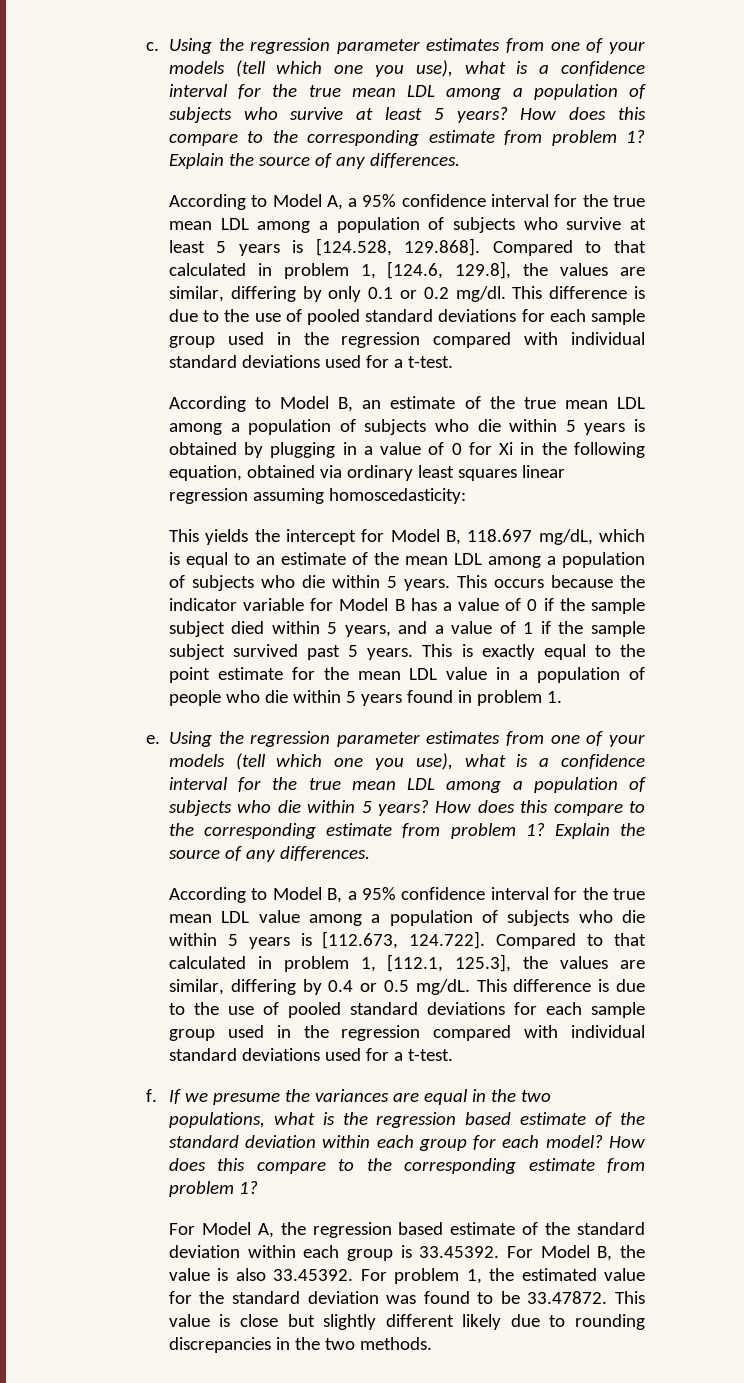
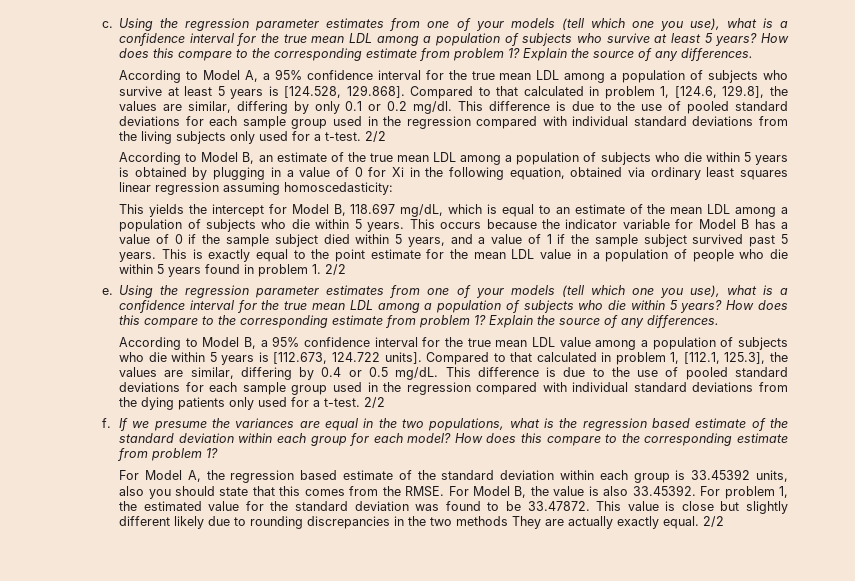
- According to Model A, a 95% confidence interval for the true mean LDL among a population of subjects who survive at least 5 years is [124.528, 129.868]. Compared to that calculated in problem 1, [124.6, 129.8], the values are similar, differing by only 0.1 or 0.2 mg/dl. This difference is due to the use of pooled standard deviations for each sample group used in the regression compared with individual standard deviations used for a t-test.
+ According to Model A, a 95% confidence interval for the true mean LDL among a population of subjects who survive at least 5 years is [124.528, 129.868]. Compared to that calculated in problem 1, [124.6, 129.8], the values are similar, differing by only 0.1 or 0.2 mg/dl. This difference is due to the use of pooled standard deviations for each sample group used in the regression compared with individual standard deviations from the living subjects only used for a t-test. 2/2
- This is exactly equal to the point estimate for the mean LDL value in a population of people who die within 5 years found in problem 1.
+ This is exactly equal to the point estimate for the mean LDL value in a population of people who die within 5 years found in problem 1. 2/2
- According to Model B, a 95% confidence interval for the true mean LDL value among a population of subjects who die within 5 years is [112.673, 124.722]. Compared to that calculated in problem 1, [112.1, 125.3], the values are similar, differing by 0.4 or 0.5 mg/dL. This difference is due to the use of pooled standard deviations for each sample group used in the regression compared with individual standard deviations used for a t-test.
+ According to Model B, a 95% confidence interval for the true mean LDL value among a population of subjects who die within 5 years is [112.673, 124.722 units]. Compared to that calculated in problem 1, [112.1, 125.3], the values are similar, differing by 0.4 or 0.5 mg/dL. This difference is due to the use of pooled standard deviations for each sample group used in the regression compared with individual standard deviations from the dying patients only used for a t-test. 2/2
- For Model A, the regression based estimate of the standard deviation within each group is 33.45392. For Model B, the value is also 33.45392. For problem 1, the estimated value for the standard deviation was found to be 33.47872. This value is close but slightly different likely due to rounding discrepancies in the two methods.
+ For Model A, the regression based estimate of the standard deviation within each group is 33.45392 units, also you should state that this comes from the RMSE. For Model B, the value is also 33.45392. For problem 1, the estimated value for the standard deviation was found to be 33.47872. This value is close but slightly different likely due to rounding discrepancies in the two methods They are actually exactly equal. 2/2

